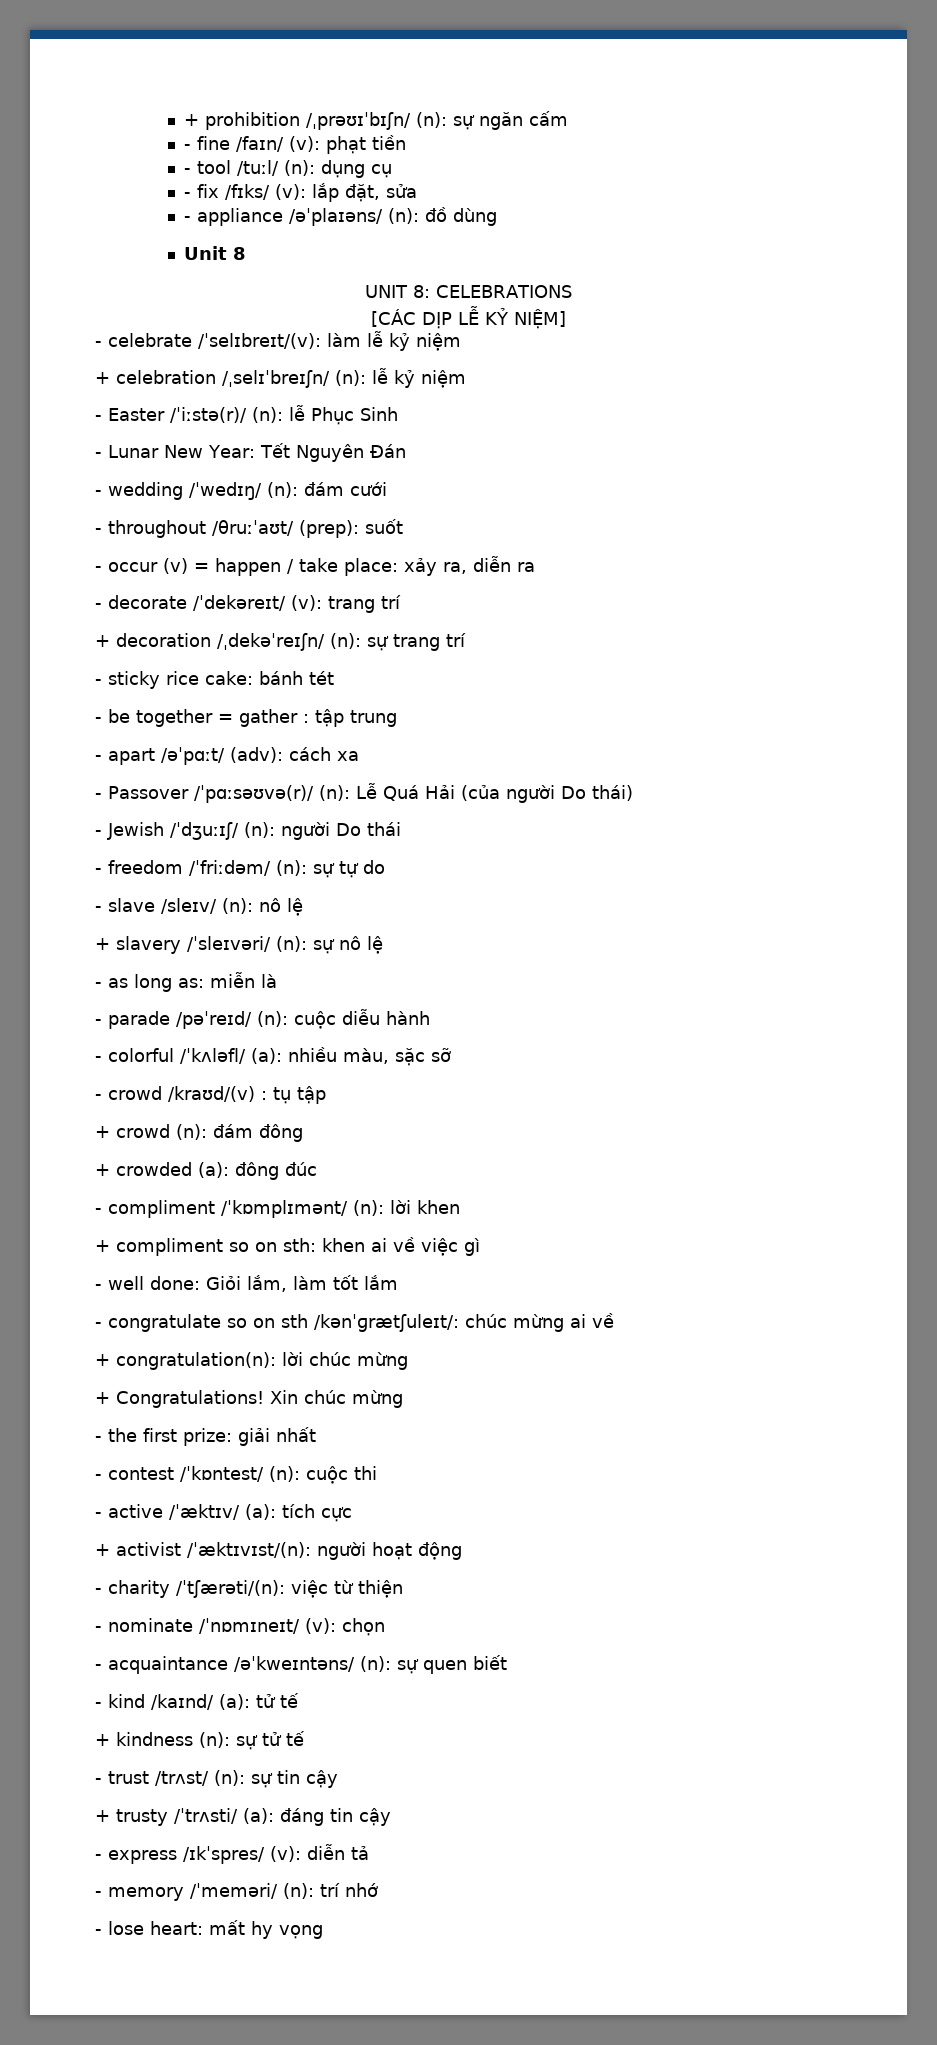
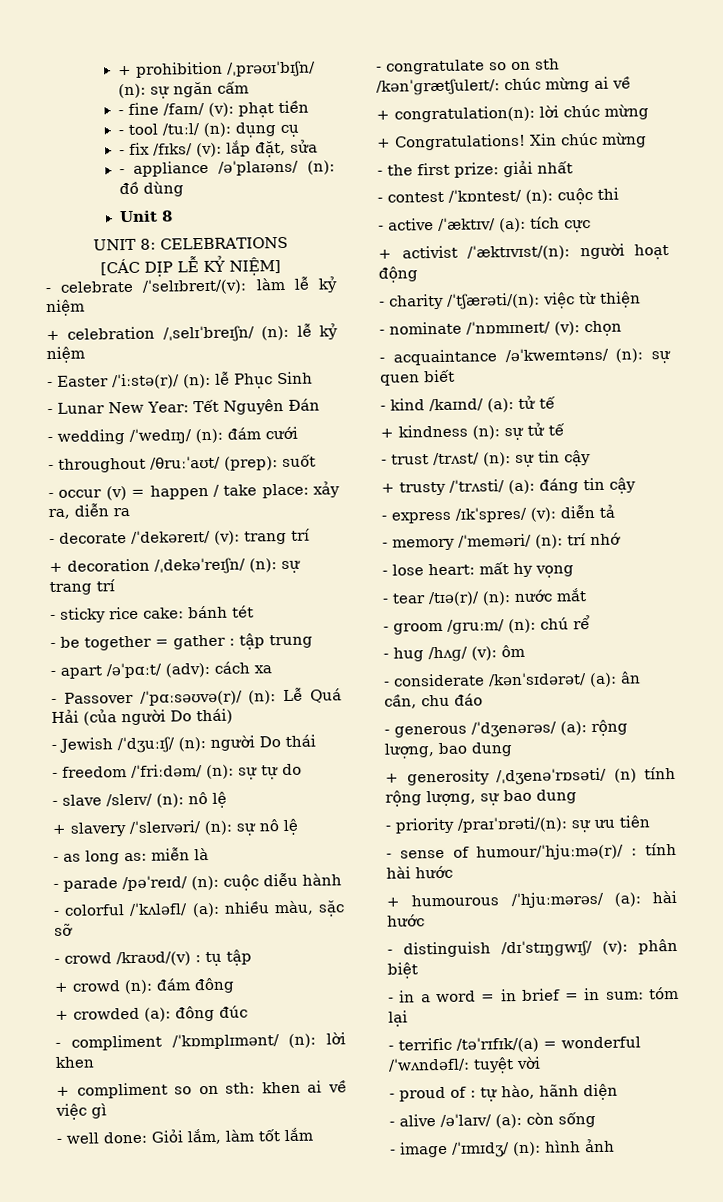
+ - tear /tɪə(r)/ (n): nước mắt
+ - groom /ɡruːm/ (n): chú rể
+ - hug /hʌɡ/ (v): ôm
+ - considerate /kənˈsɪdərət/ (a): ân cần, chu đáo
+ - generous /ˈdʒenərəs/ (a): rộng lượng, bao dung
+ + generosity /ˌdʒenəˈrɒsəti/ (n) tính rộng lượng, sự bao dung
+ - priority /praɪˈɒrəti/(n): sự ưu tiên
+ - sense of humour/ˈhjuːmə(r)/ : tính hài hước
+ + humourous /ˈhjuːmərəs/ (a): hài hước
+ - distinguish /dɪˈstɪŋɡwɪʃ/ (v): phân biệt
+ - in a word = in brief = in sum: tóm lại
+ - terrific /təˈrɪfɪk/(a) = wonderful /ˈwʌndəfl/: tuyệt vời
+ - proud of : tự hào, hãnh diện
+ - alive /əˈlaɪv/ (a): còn sống
+ - image /ˈɪmɪdʒ/ (n): hình ảnh

